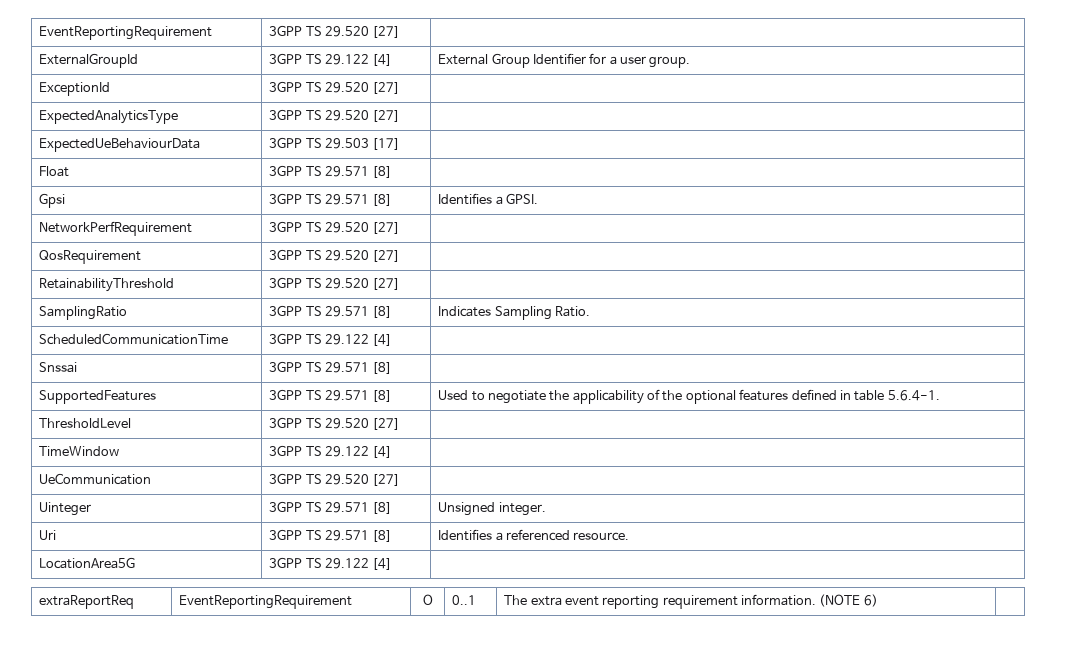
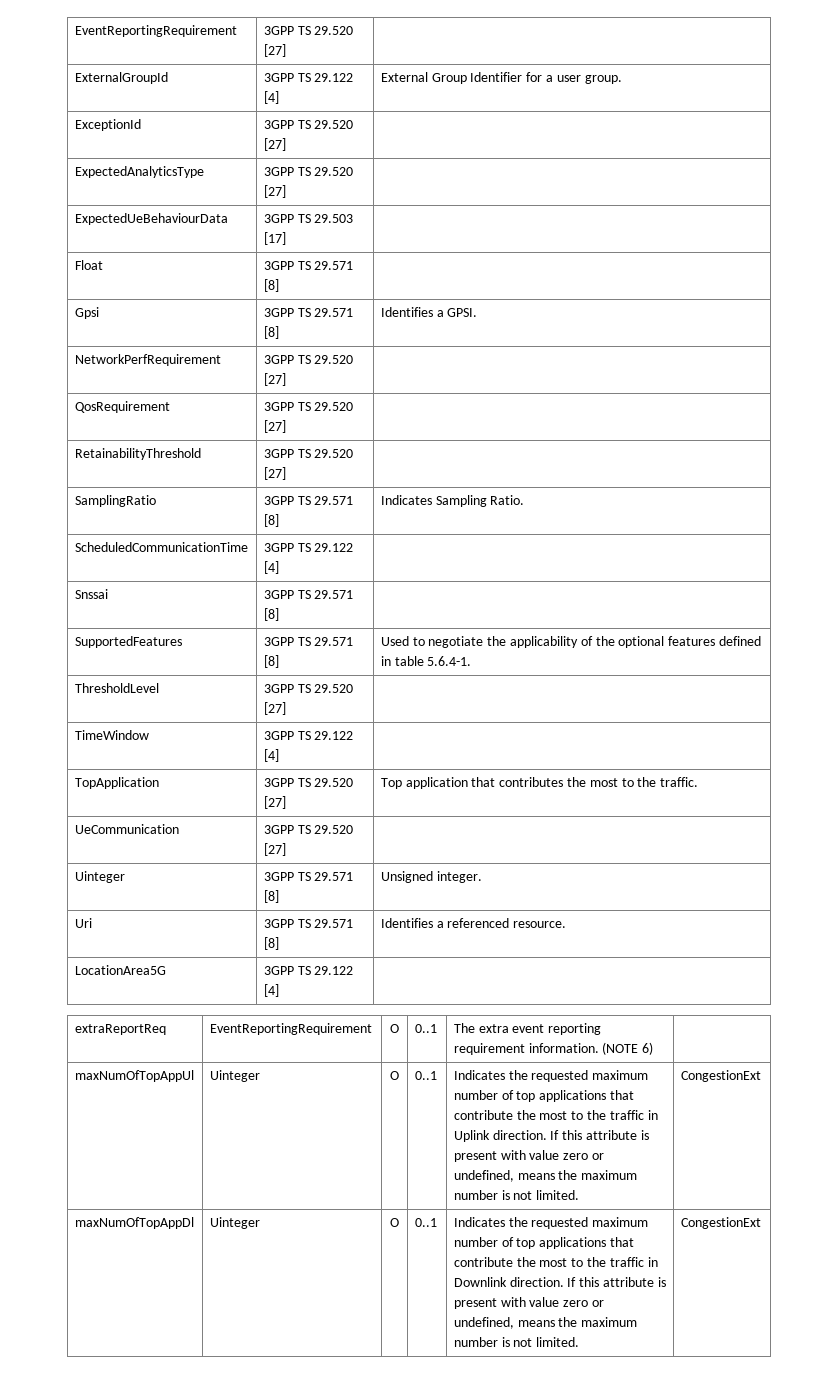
+ TopApplication | 3GPP TS 29.520 [27] | Top application that contributes the most to the traffic.
+ maxNumOfTopAppUl | Uinteger | O | 0..1 | Indicates the requested maximum number of top applications that contribute the most to the traffic in Uplink direction. If this attribute is present with value zero or undefined, means the maximum number is not limited. | CongestionExt
+ maxNumOfTopAppDl | Uinteger | O | 0..1 | Indicates the requested maximum number of top applications that contribute the most to the traffic in Downlink direction. If this attribute is present with value zero or undefined, means the maximum number is not limited. | CongestionExt

